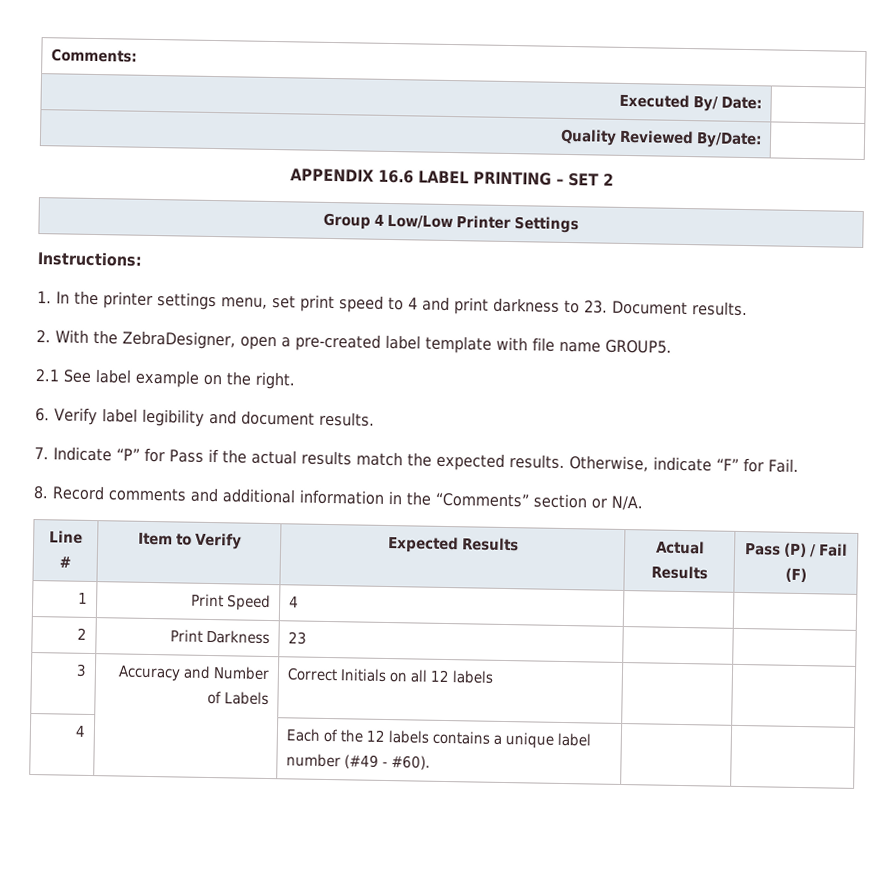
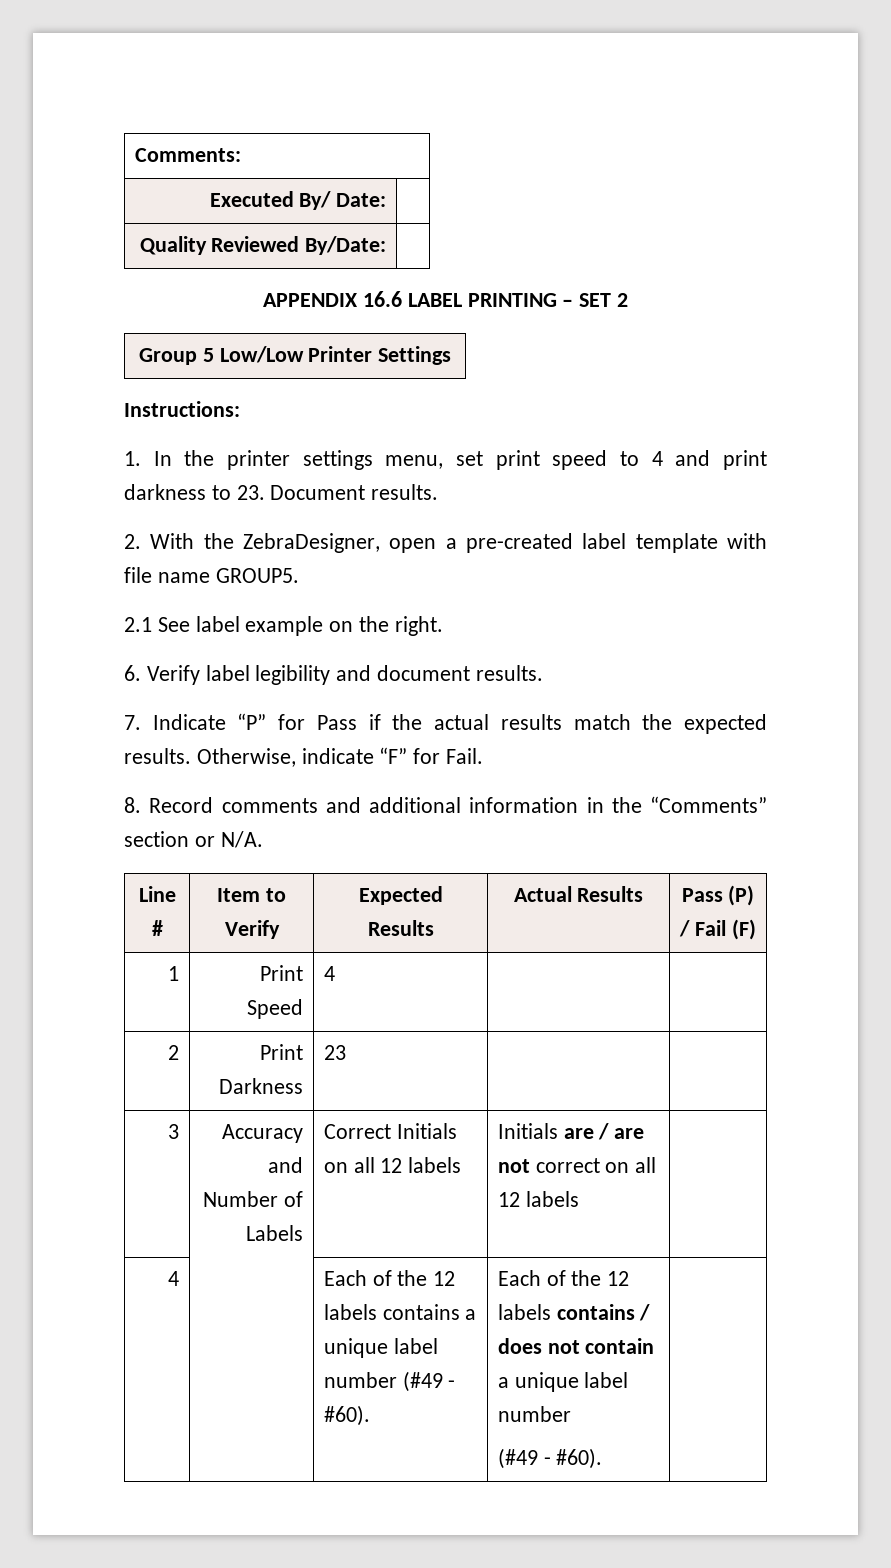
- Group 4 Low/Low Printer Settings
+ Group 5 Low/Low Printer Settings
- 3 | Accuracy and Number of Labels | Correct Initials on all 12 labels | |
+ 3 | Accuracy and Number of Labels | Correct Initials on all 12 labels | Initials are / are not correct on all 12 labels |
- 4 | | Each of the 12 labels contains a unique label number (#49 - #60). | |
+ 4 | | Each of the 12 labels contains a unique label number (#49 - #60). | Each of the 12 labels contains / does not contain a unique label number
+ (#49 - #60). |

